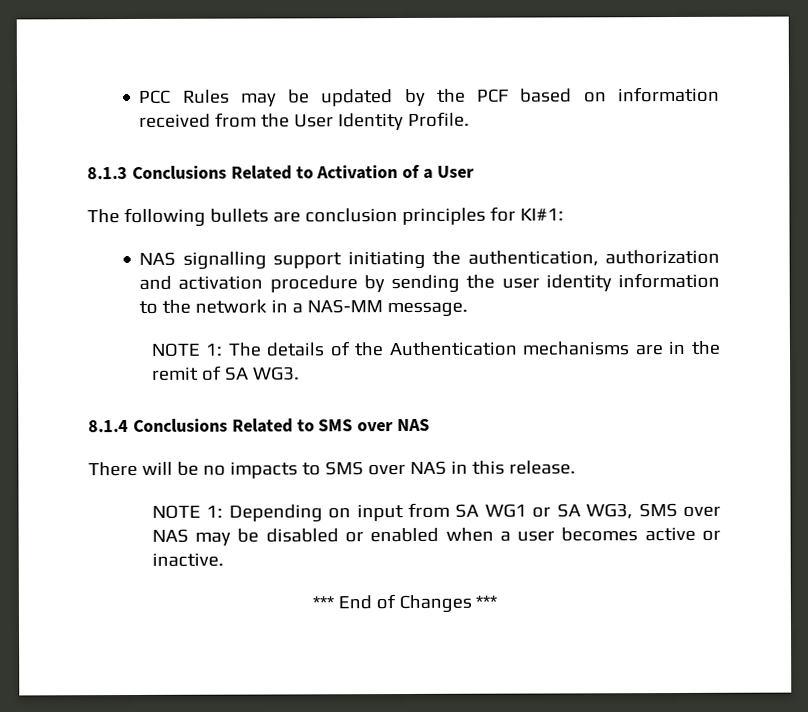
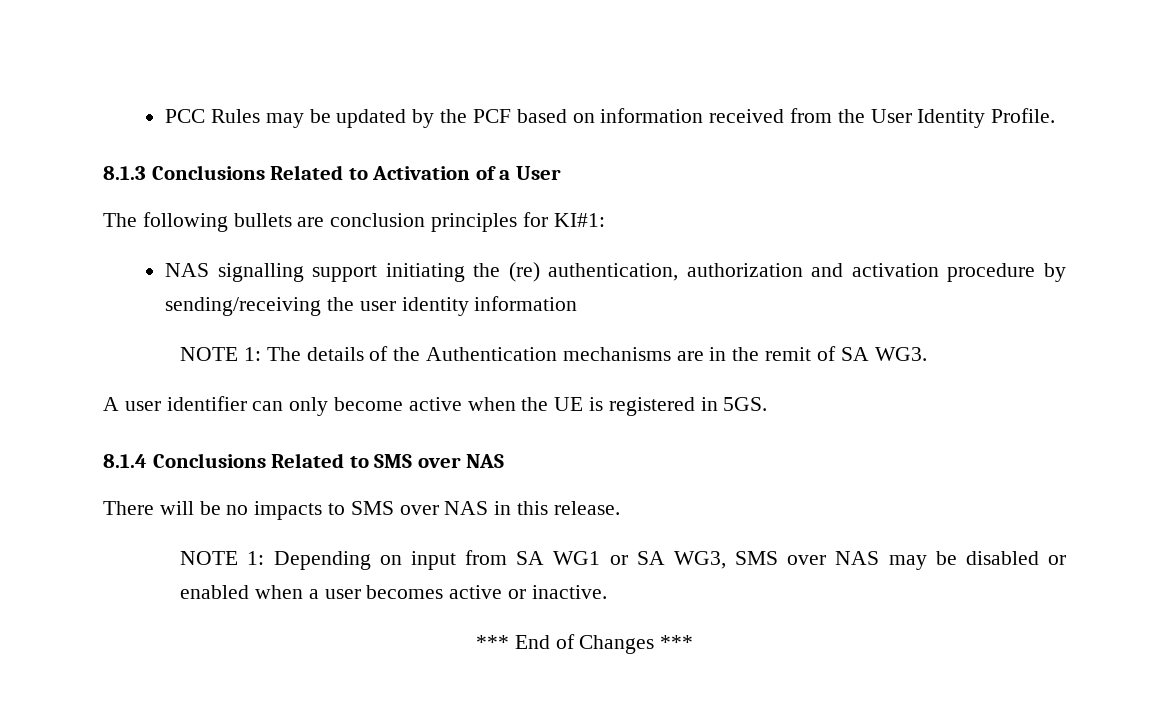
- NAS signalling support initiating the authentication, authorization and activation procedure by sending the user identity information to the network in a NAS-MM message.
+ NAS signalling support initiating the (re) authentication, authorization and activation procedure by sending/receiving the user identity information
+ A user identifier can only become active when the UE is registered in 5GS.

